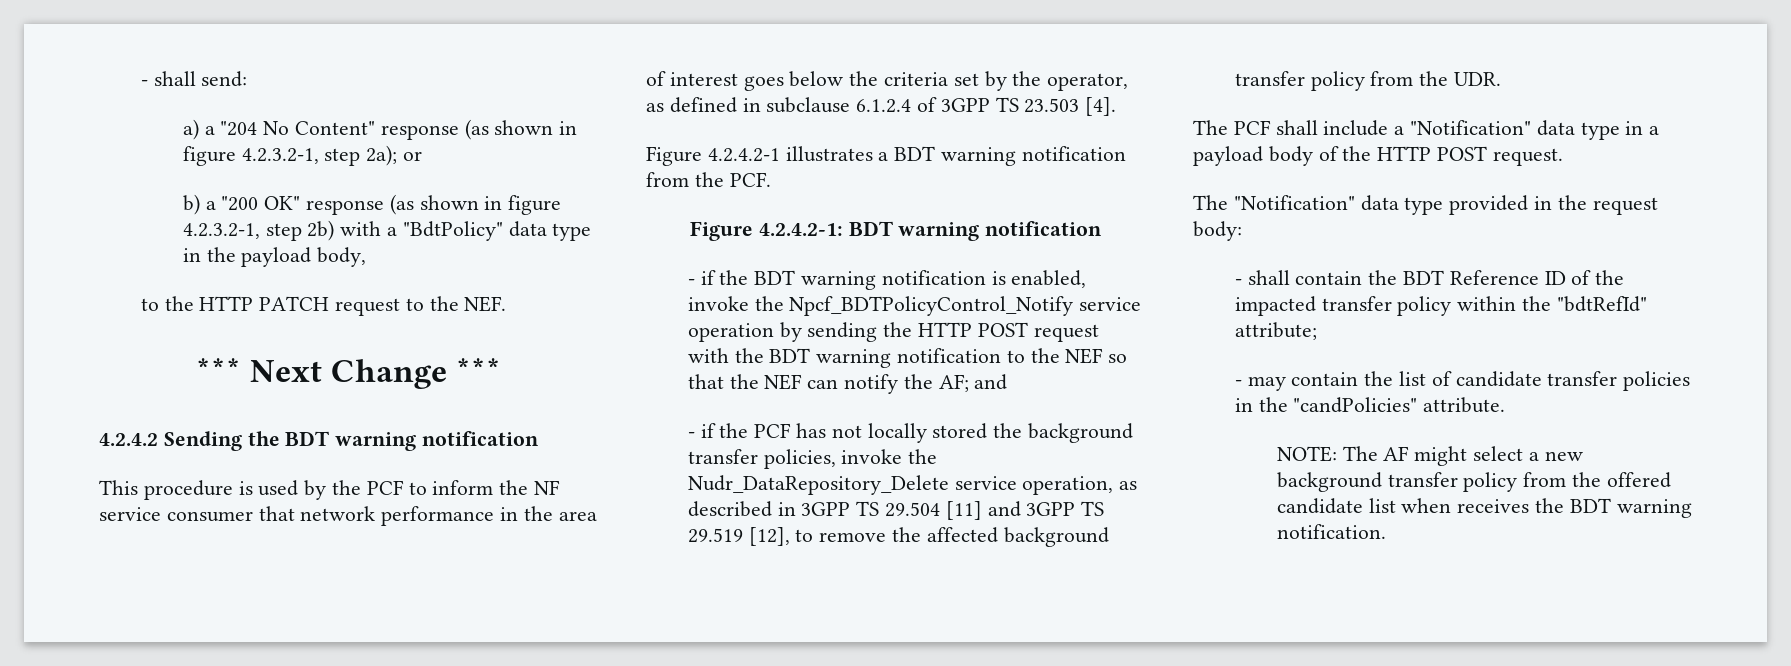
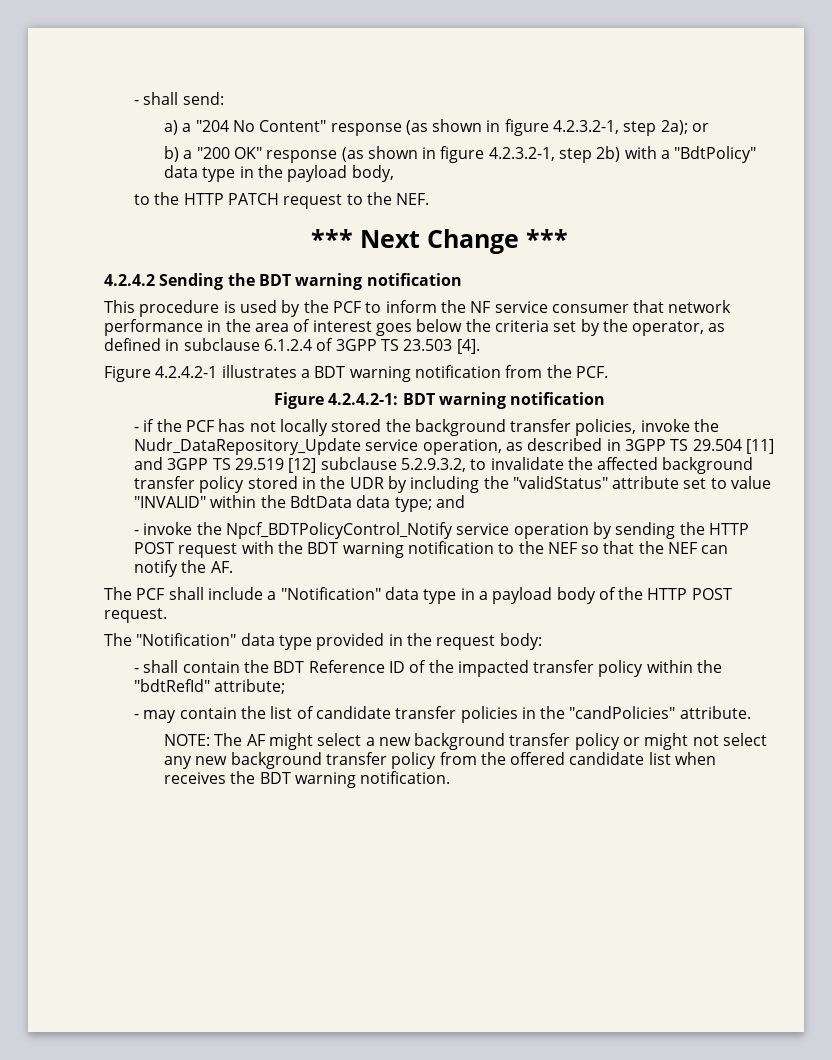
- - if the BDT warning notification is enabled, invoke the Npcf_BDTPolicyControl_Notify service operation by sending the HTTP POST request with the BDT warning notification to the NEF so that the NEF can notify the AF; and
- - if the PCF has not locally stored the background transfer policies, invoke the Nudr_DataRepository_Delete service operation, as described in 3GPP TS 29.504 [11] and 3GPP TS 29.519 [12], to remove the affected background transfer policy from the UDR.
+ - if the PCF has not locally stored the background transfer policies, invoke the Nudr_DataRepository_Update service operation, as described in 3GPP TS 29.504 [11] and 3GPP TS 29.519 [12] subclause 5.2.9.3.2, to invalidate the affected background transfer policy stored in the UDR by including the "validStatus" attribute set to value "INVALID" within the BdtData data type; and
+ - invoke the Npcf_BDTPolicyControl_Notify service operation by sending the HTTP POST request with the BDT warning notification to the NEF so that the NEF can notify the AF.
- NOTE: The AF might select a new background transfer policy from the offered candidate list when receives the BDT warning notification.
+ NOTE: The AF might select a new background transfer policy or might not select any new background transfer policy from the offered candidate list when receives the BDT warning notification.

